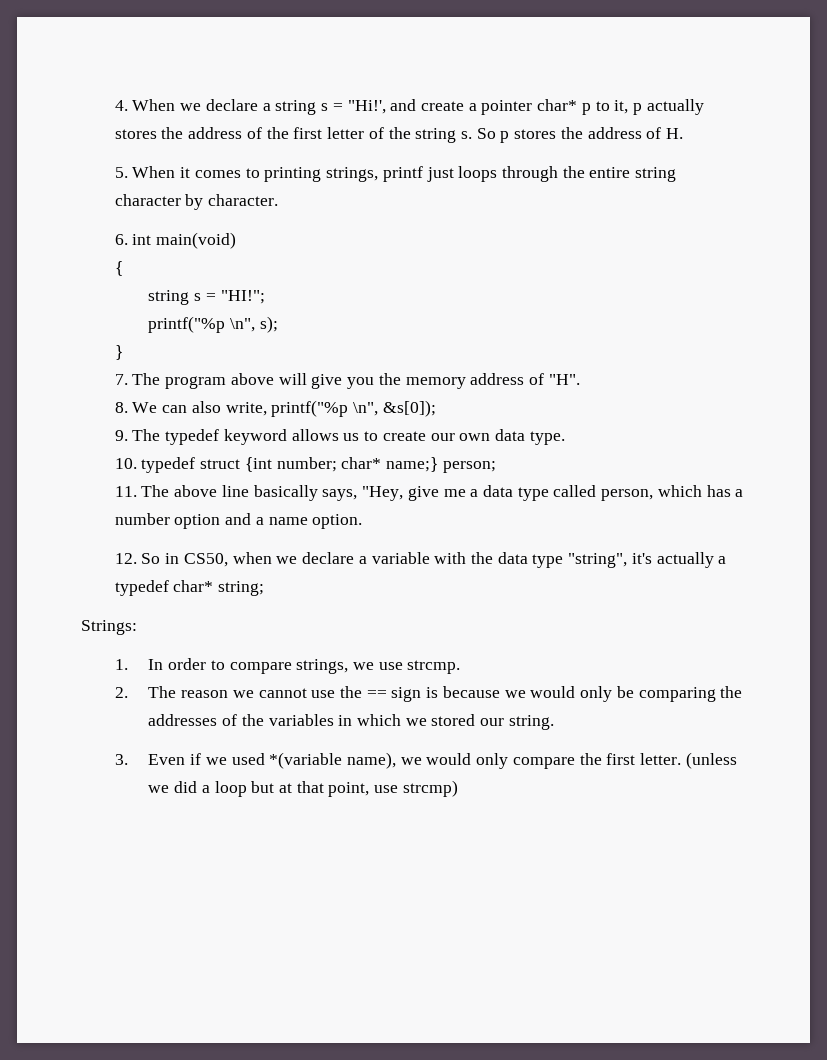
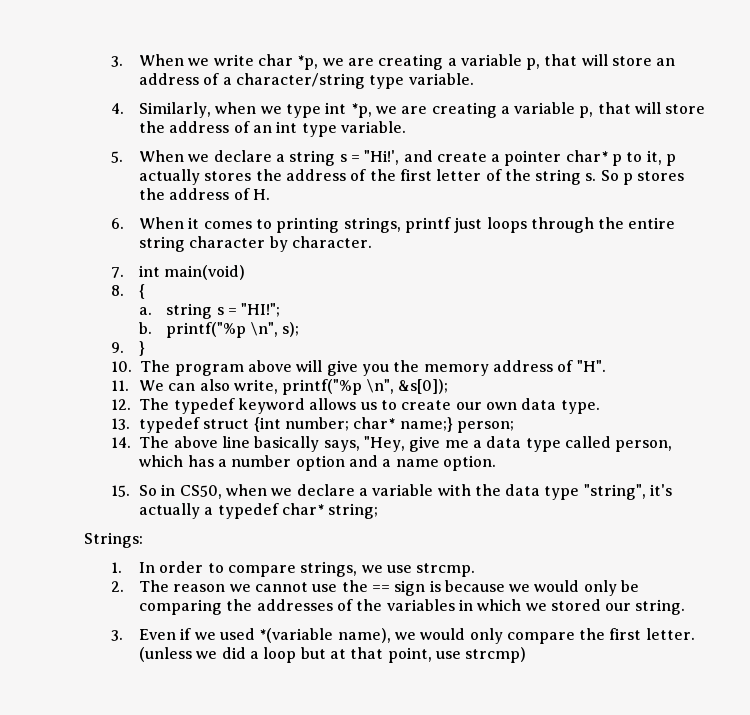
- 4. When we declare a string s = "Hi!', and create a pointer char* p to it, p actually stores the address of the first letter of the string s.
+ 3. When we write char *p, we are creating a variable p, that will store an address of a character/string type variable.
+ 4. Similarly, when we type int *p, we are creating a variable p, that will store the address of an int type variable.
+ 5. When we declare a string s = "Hi!', and create a pointer char* p to it, p actually stores the address of the first letter of the string s.
- 5. When it comes to printing strings, printf just loops through the entire string character by character.
+ 6. When it comes to printing strings, printf just loops through the entire string character by character.
- 6. int main(void)
+ 7. int main(void)
- {
+ 8. {
- string s = "HI!";
+ a. string s = "HI!";
- printf("%p \n", s);
+ b. printf("%p \n", s);
- }
+ 9. }
- 7. The program above will give you the memory address of "H".
+ 10. The program above will give you the memory address of "H".
- 8. We can also write, printf("%p \n", &s[0]);
+ 11. We can also write, printf("%p \n", &s[0]);
- 9. The typedef keyword allows us to create our own data type.
+ 12. The typedef keyword allows us to create our own data type.
- 10. typedef struct {int number; char* name;} person;
+ 13. typedef struct {int number; char* name;} person;
- 11. The above line basically says, "Hey, give me a data type called person, which has a number option and a name option.
+ 14. The above line basically says, "Hey, give me a data type called person, which has a number option and a name option.
- 12. So in CS50, when we declare a variable with the data type "string", it's actually a typedef char* string;
+ 15. So in CS50, when we declare a variable with the data type "string", it's actually a typedef char* string;

